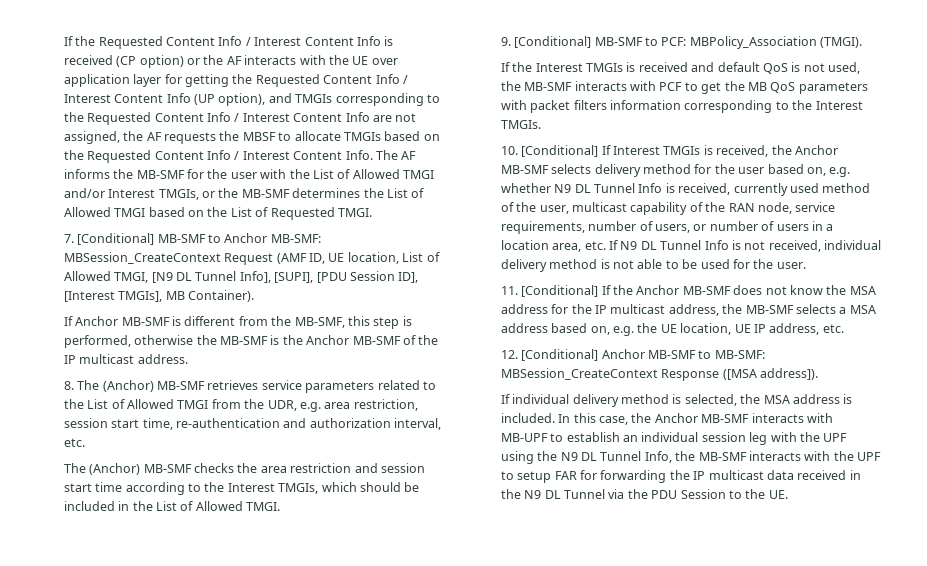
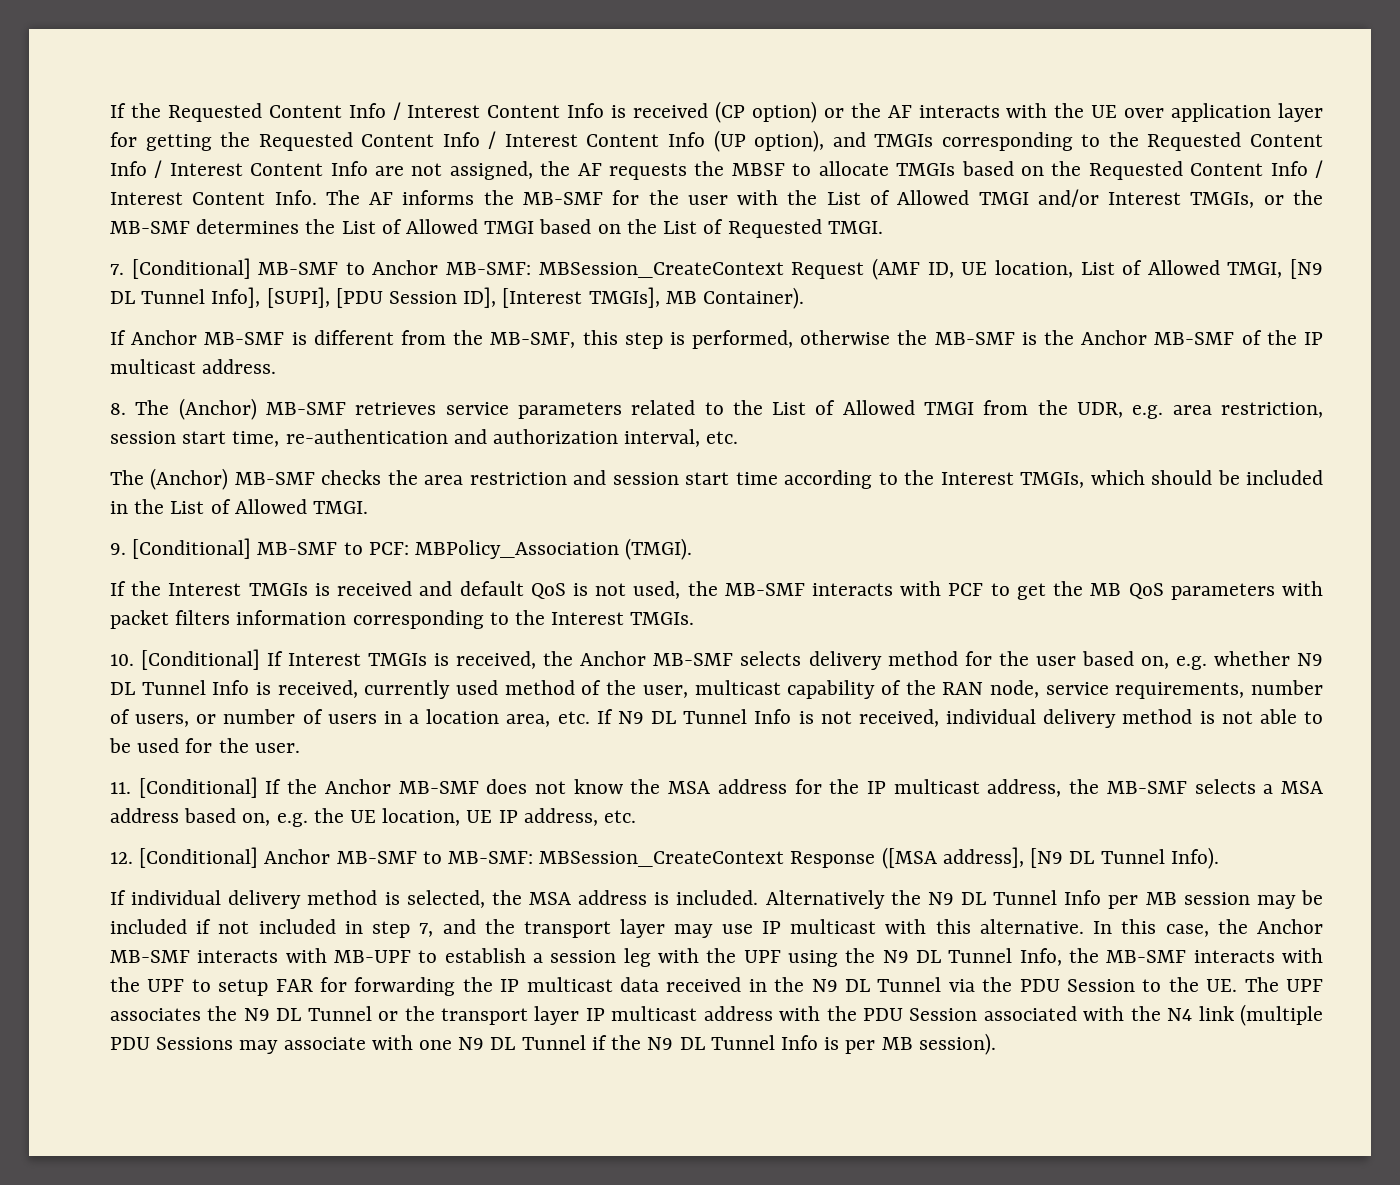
- 12. [Conditional] Anchor MB-SMF to MB-SMF: MBSession_CreateContext Response ([MSA address]).
+ 12. [Conditional] Anchor MB-SMF to MB-SMF: MBSession_CreateContext Response ([MSA address], [N9 DL Tunnel Info).
+ Alternatively the N9 DL Tunnel Info per MB session may be included if not included in step 7, and the transport layer may use IP multicast with this alternative.
- In this case, the Anchor MB-SMF interacts with MB-UPF to establish an individual session leg with the UPF using the N9 DL Tunnel Info, the MB-SMF interacts with the UPF to setup FAR for forwarding the IP multicast data received in the N9 DL Tunnel via the PDU Session to the UE.
+ In this case, the Anchor MB-SMF interacts with MB-UPF to establish a session leg with the UPF using the N9 DL Tunnel Info, the MB-SMF interacts with the UPF to setup FAR for forwarding the IP multicast data received in the N9 DL Tunnel via the PDU Session to the UE. The UPF associates the N9 DL Tunnel or the transport layer IP multicast address with the PDU Session associated with the N4 link (multiple PDU Sessions may associate with one N9 DL Tunnel if the N9 DL Tunnel Info is per MB session).

